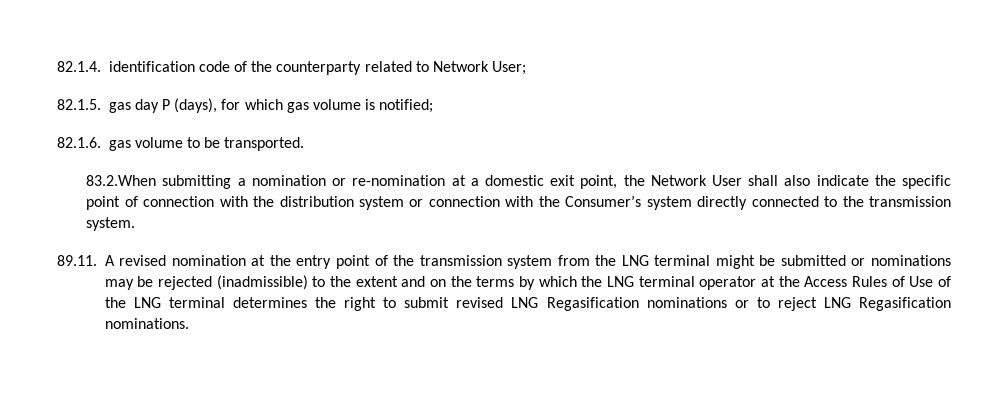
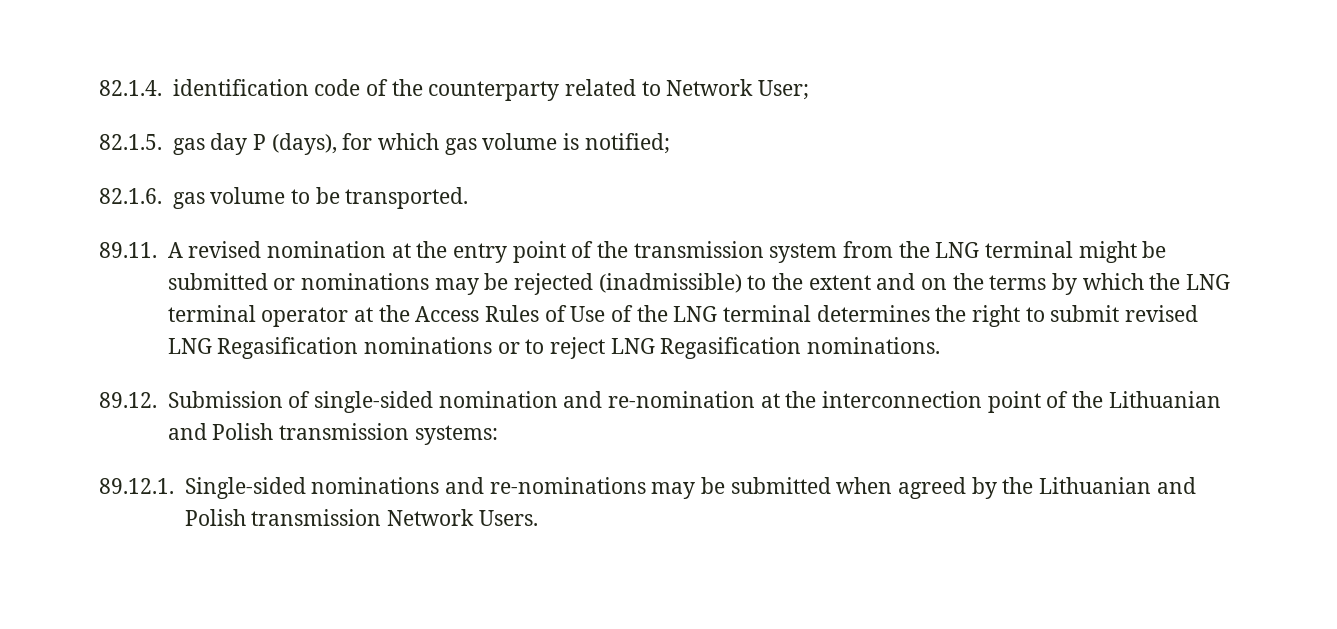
- 83.2.When submitting a nomination or re-nomination at a domestic exit point, the Network User shall also indicate the specific point of connection with the distribution system or connection with the Consumer’s system directly connected to the transmission system.
+ 89.12. Submission of single-sided nomination and re-nomination at the interconnection point of the Lithuanian and Polish transmission systems:
+ 89.12.1. Single-sided nominations and re-nominations may be submitted when agreed by the Lithuanian and Polish transmission Network Users.

